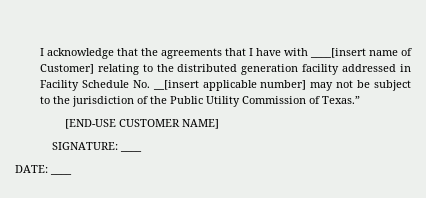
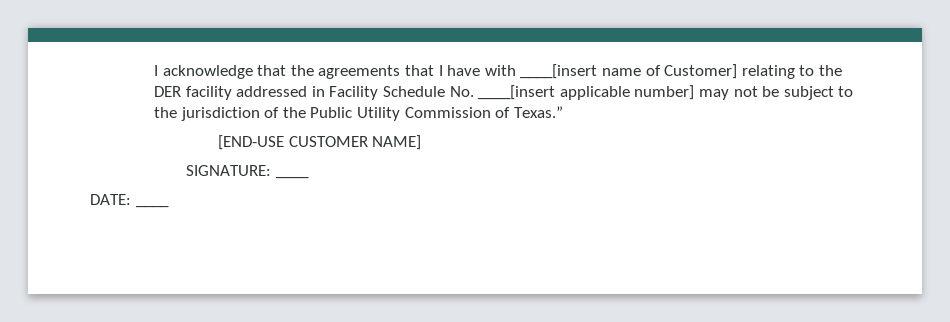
- I acknowledge that the agreements that I have with ____[insert name of Customer] relating to the distributed generation facility addressed in Facility Schedule No. __[insert applicable number] may not be subject to the jurisdiction of the Public Utility Commission of Texas.”
+ I acknowledge that the agreements that I have with ____[insert name of Customer] relating to the DER facility addressed in Facility Schedule No. ____[insert applicable number] may not be subject to the jurisdiction of the Public Utility Commission of Texas.”

